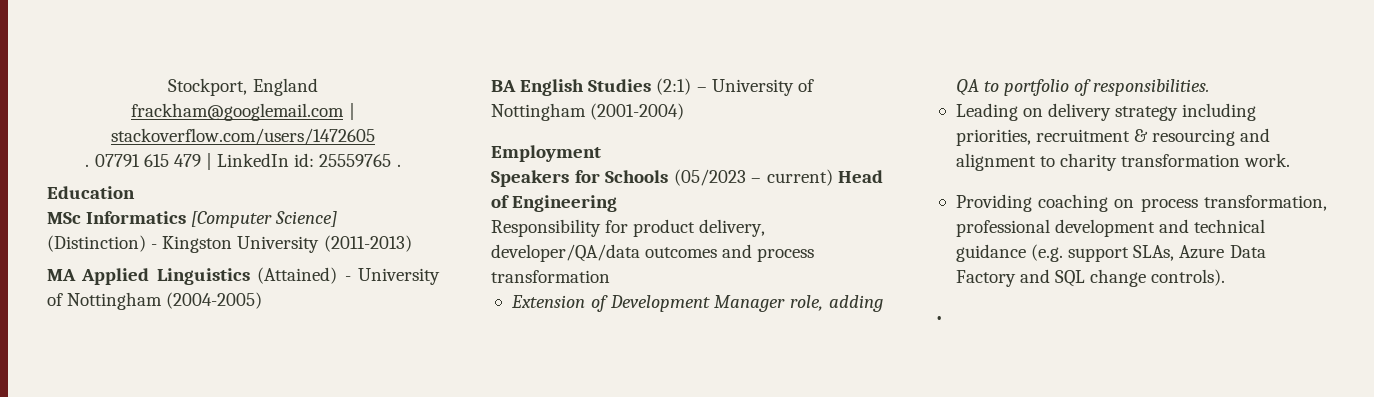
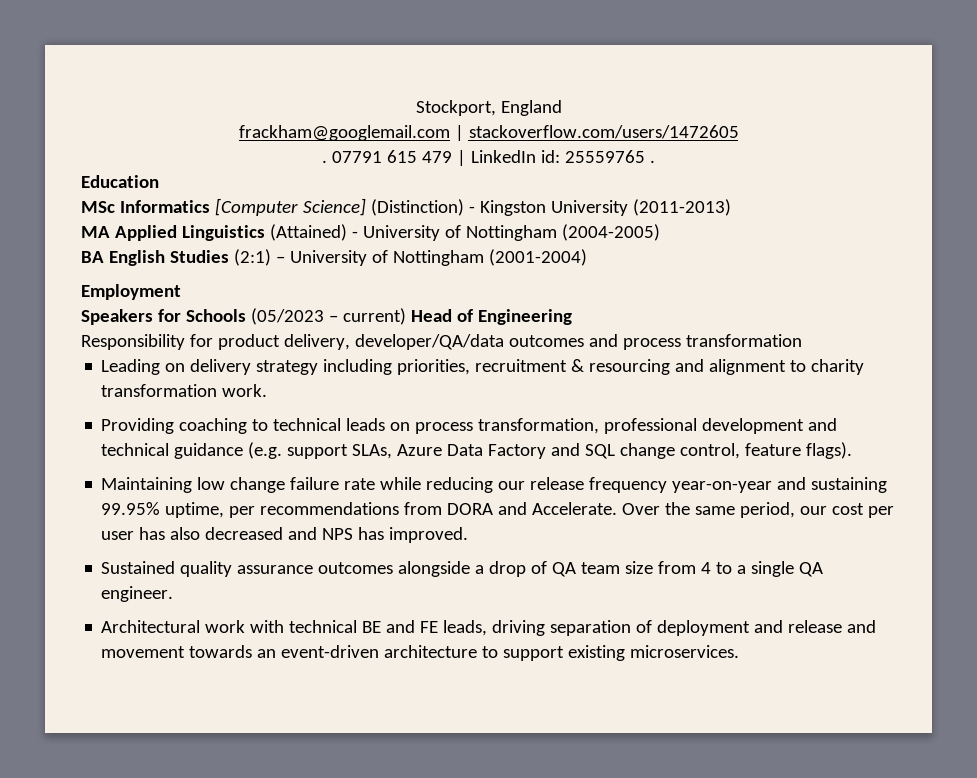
- Extension of Development Manager role, adding QA to portfolio of responsibilities.
- Providing coaching on process transformation, professional development and technical guidance (e.g. support SLAs, Azure Data Factory and SQL change controls).
- •
+ Providing coaching to technical leads on process transformation, professional development and technical guidance (e.g. support SLAs, Azure Data Factory and SQL change control, feature flags).
+ Maintaining low change failure rate while reducing our release frequency year-on-year and sustaining 99.95% uptime, per recommendations from DORA and Accelerate. Over the same period, our cost per user has also decreased and NPS has improved.
+ Sustained quality assurance outcomes alongside a drop of QA team size from 4 to a single QA engineer.
+ Architectural work with technical BE and FE leads, driving separation of deployment and release and movement towards an event-driven architecture to support existing microservices.

